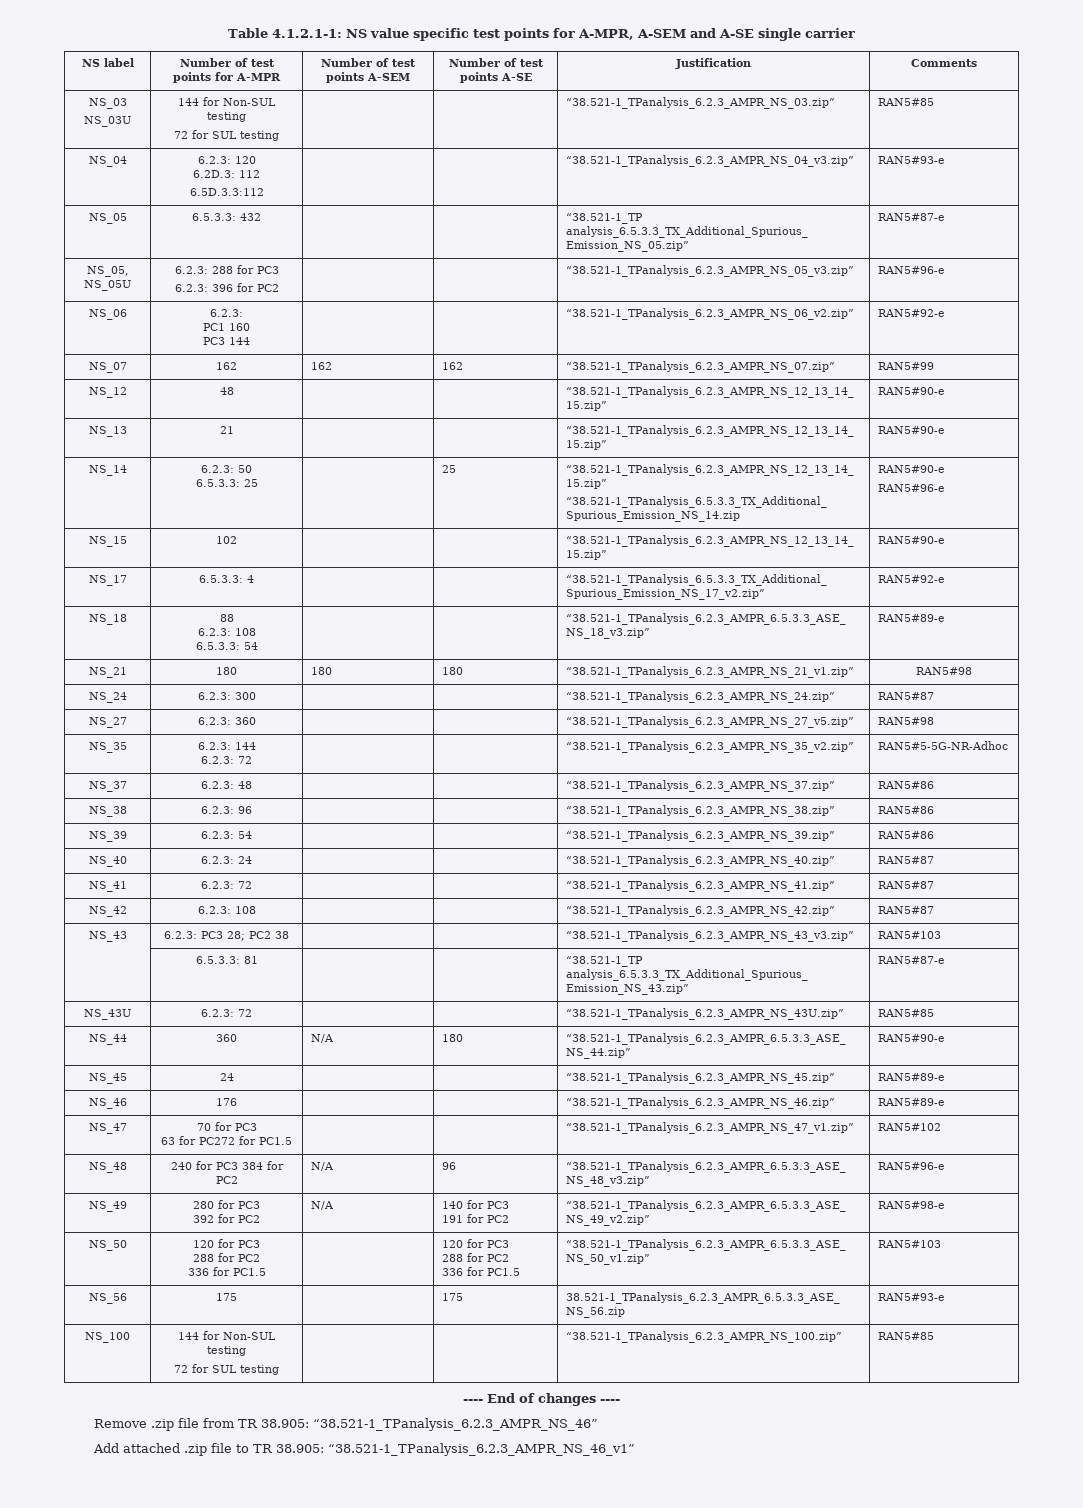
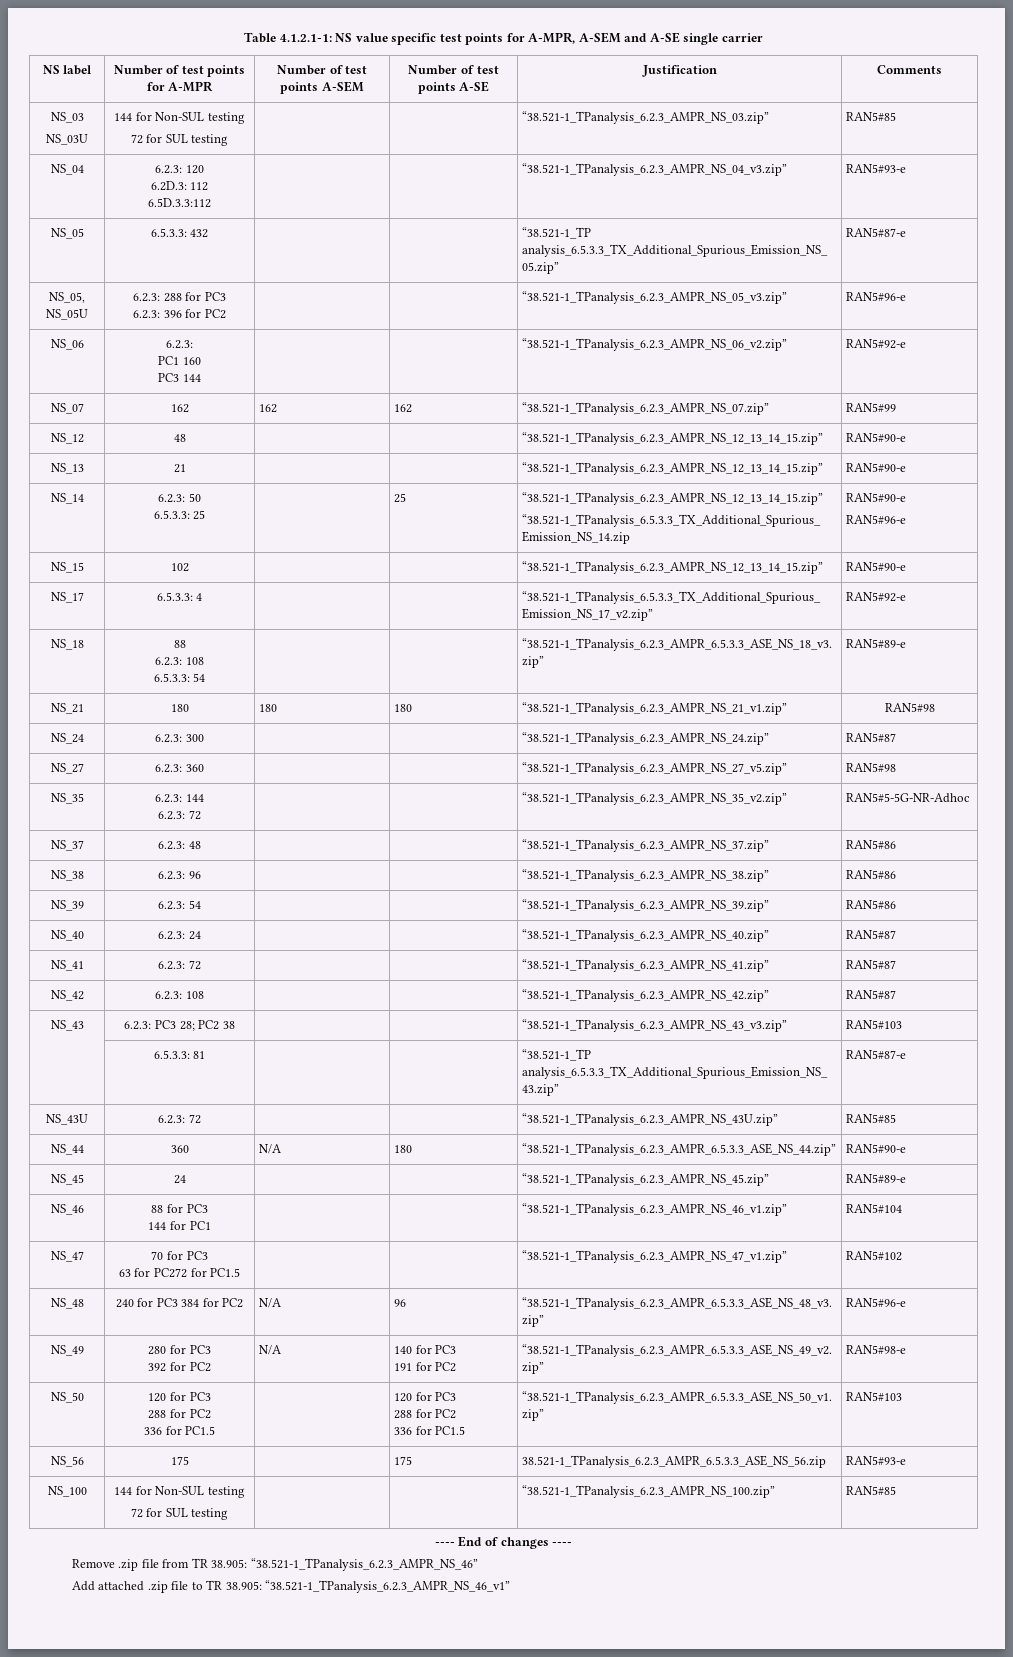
- NS_46 | 176 | | | “38.521-1_TPanalysis_6.2.3_AMPR_NS_46.zip” | RAN5#89-e
+ NS_46 | 88 for PC3
+ 144 for PC1 | | | “38.521-1_TPanalysis_6.2.3_AMPR_NS_46_v1.zip” | RAN5#104

